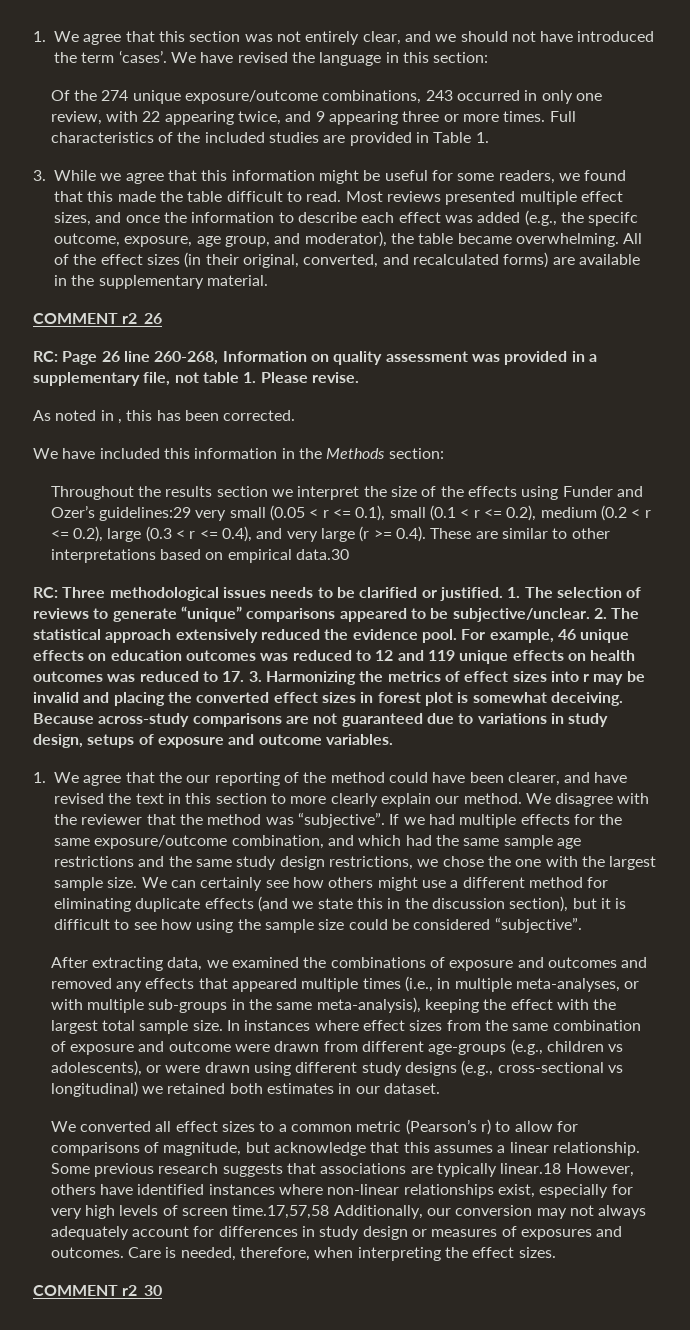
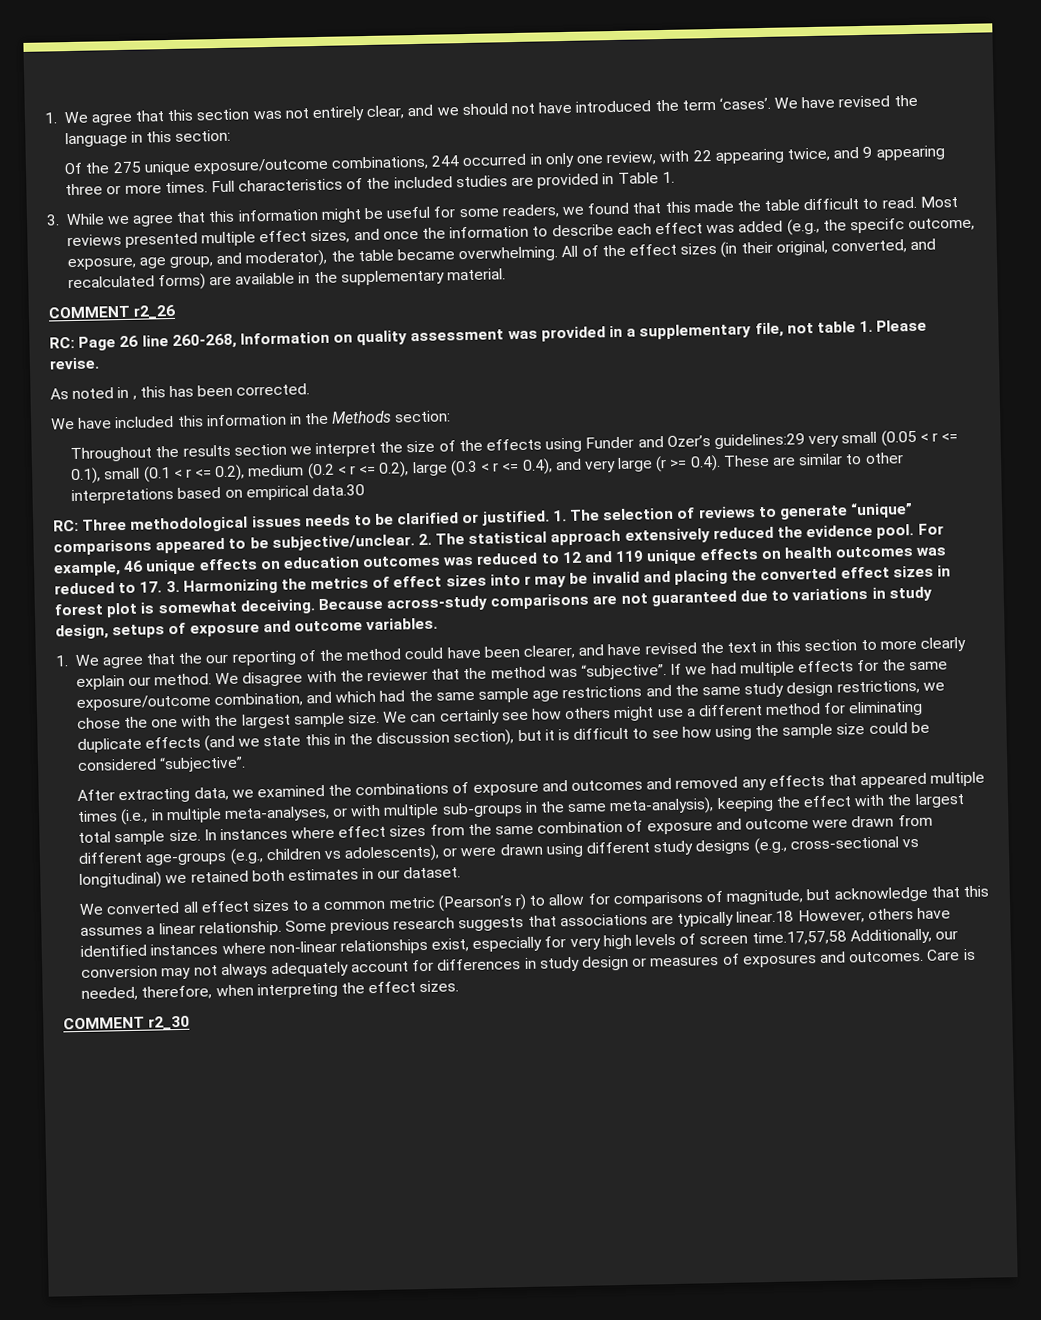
- Of the 274 unique exposure/outcome combinations, 243 occurred in only one review, with 22 appearing twice, and 9 appearing three or more times.
+ Of the 275 unique exposure/outcome combinations, 244 occurred in only one review, with 22 appearing twice, and 9 appearing three or more times.

